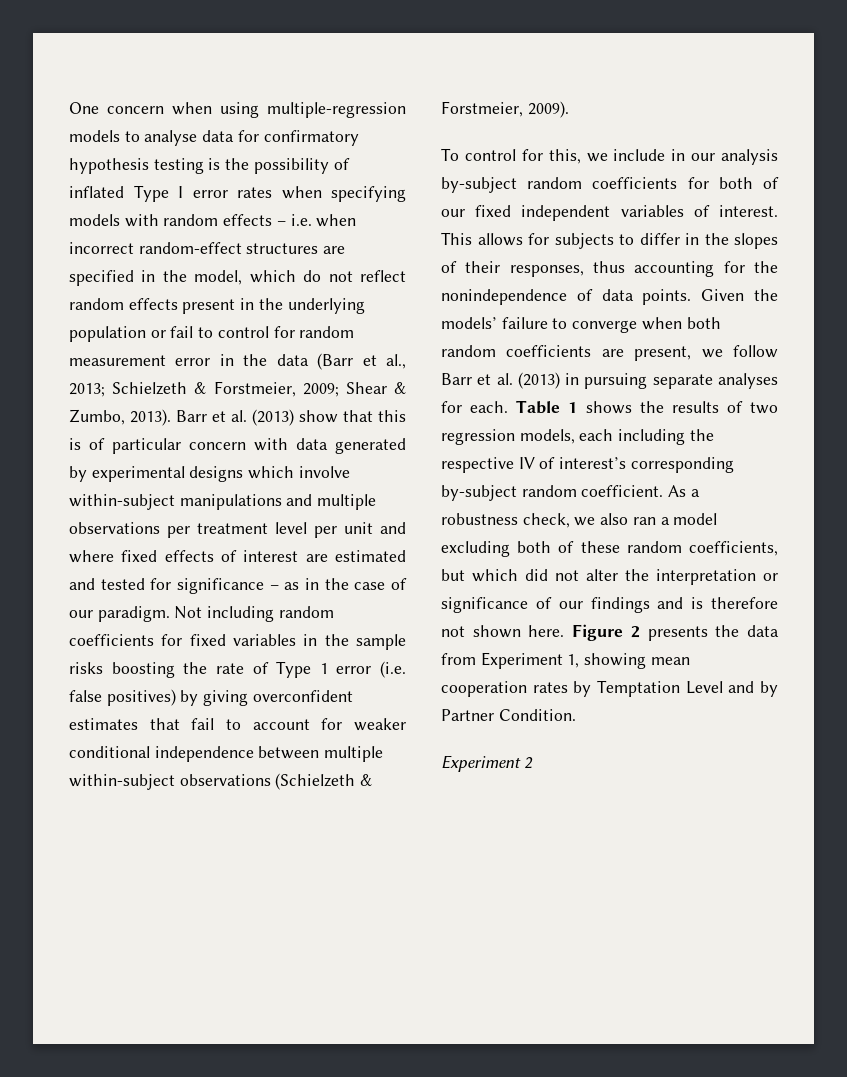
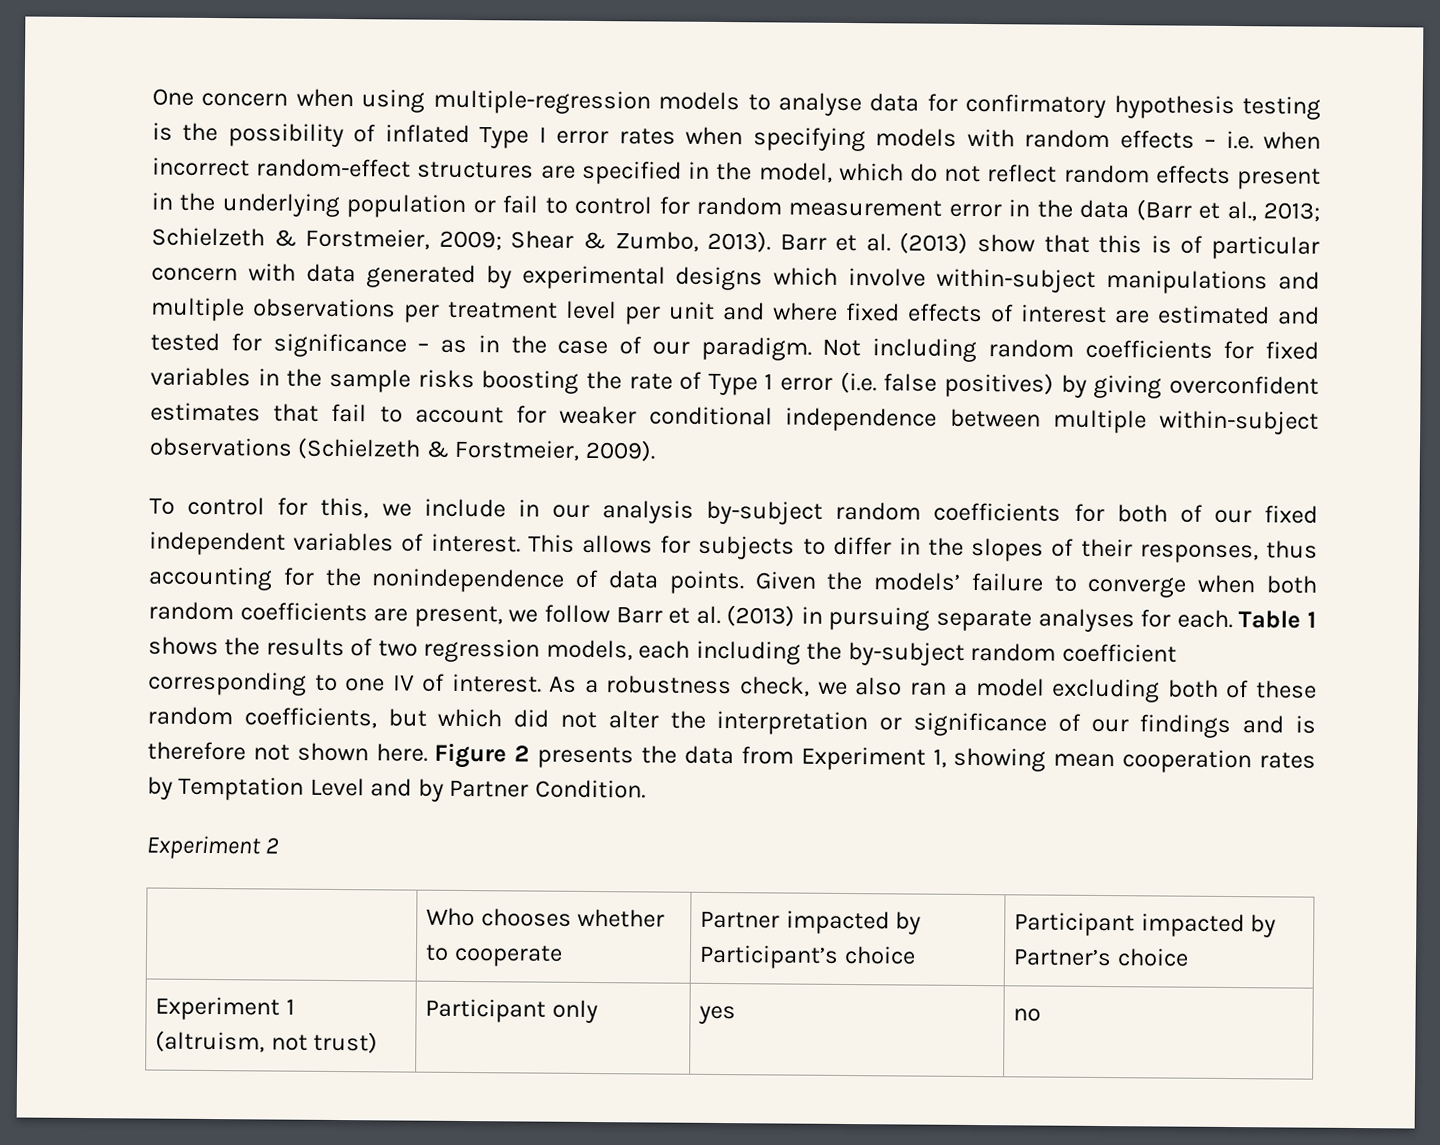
- Table 1 shows the results of two regression models, each including the respective IV of interest’s corresponding by-subject random coefficient.
+ Table 1 shows the results of two regression models, each including the by-subject random coefficient corresponding to one IV of interest.
+ | Who chooses whether to cooperate | Partner impacted by Participant’s choice | Participant impacted by Partner’s choice
+ Experiment 1 (altruism, not trust) | Participant only | yes | no

